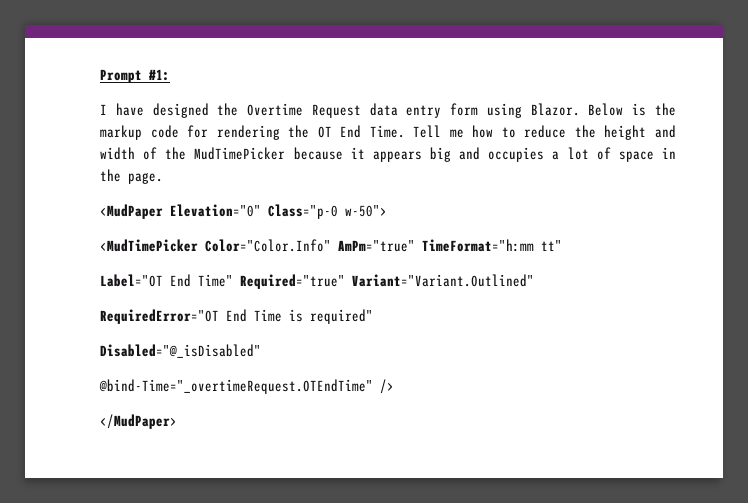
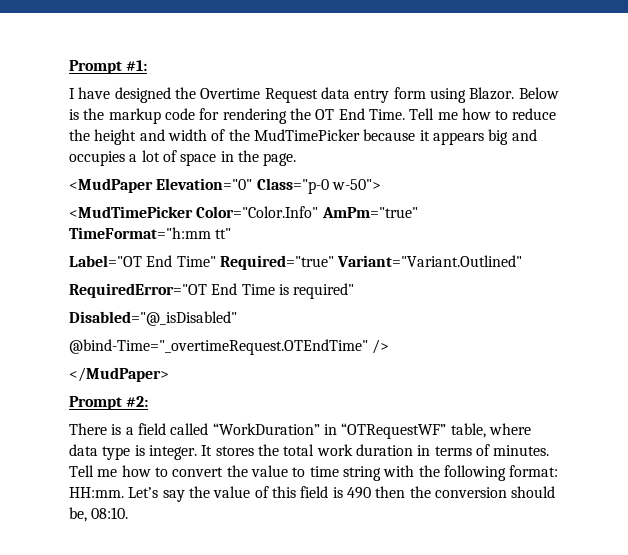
+ Prompt #2:
+ There is a field called “WorkDuration” in “OTRequestWF” table, where data type is integer. It stores the total work duration in terms of minutes. Tell me how to convert the value to time string with the following format: HH:mm. Let’s say the value of this field is 490 then the conversion should be, 08:10.

